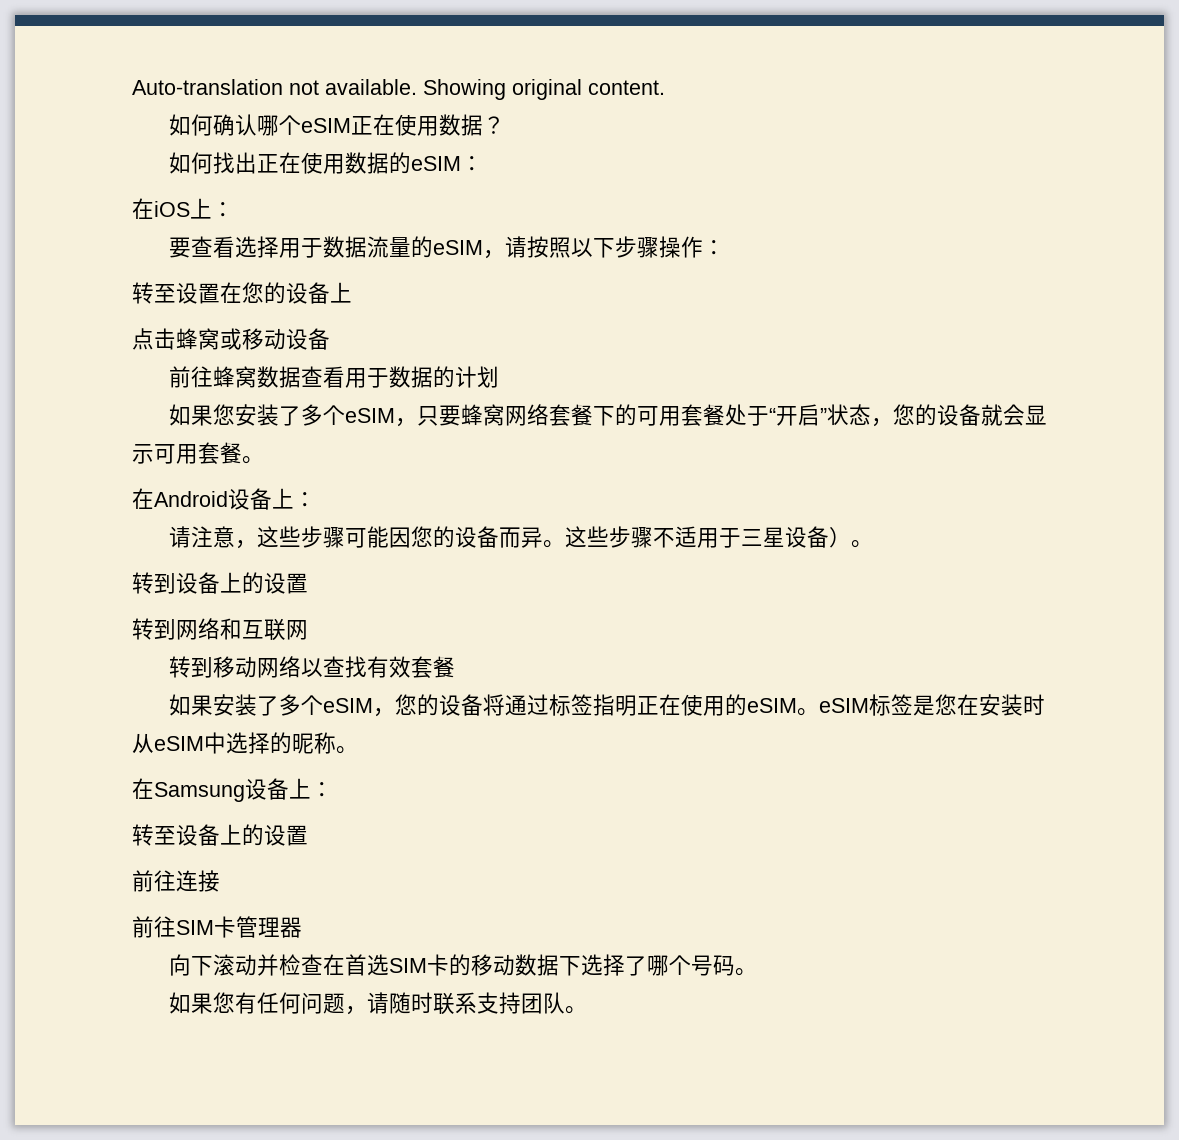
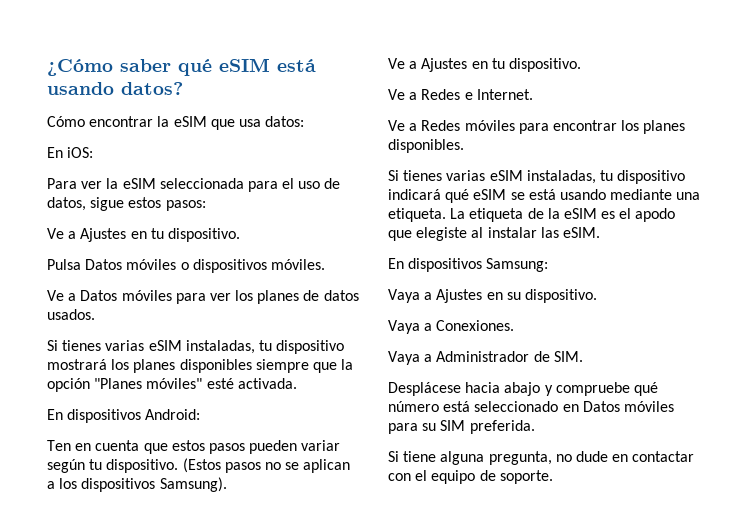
- Auto-translation not available. Showing original content.
- 如何确认哪个eSIM正在使用数据？
- 如何找出正在使用数据的eSIM：
- 在iOS上：
- 要查看选择用于数据流量的eSIM，请按照以下步骤操作：
- 转至设置在您的设备上
- 点击蜂窝或移动设备
- 前往蜂窝数据查看用于数据的计划
- 如果您安装了多个eSIM，只要蜂窝网络套餐下的可用套餐处于“开启”状态，您的设备就会显示可用套餐。
- 在Android设备上：
- 请注意，这些步骤可能因您的设备而异。这些步骤不适用于三星设备）。
- 转到设备上的设置
- 转到网络和互联网
- 转到移动网络以查找有效套餐
- 如果安装了多个eSIM，您的设备将通过标签指明正在使用的eSIM。eSIM标签是您在安装时从eSIM中选择的昵称。
- 在Samsung设备上：
- 转至设备上的设置
- 前往连接
- 前往SIM卡管理器
- 向下滚动并检查在首选SIM卡的移动数据下选择了哪个号码。
- 如果您有任何问题，请随时联系支持团队。
+ ¿Cómo saber qué eSIM está usando datos?
+ Cómo encontrar la eSIM que usa datos:
+ En iOS:
+ Para ver la eSIM seleccionada para el uso de datos, sigue estos pasos:
+ Ve a Ajustes en tu dispositivo.
+ Pulsa Datos móviles o dispositivos móviles.
+ Ve a Datos móviles para ver los planes de datos usados.
+ Si tienes varias eSIM instaladas, tu dispositivo mostrará los planes disponibles siempre que la opción "Planes móviles" esté activada.
+ En dispositivos Android:
+ Ten en cuenta que estos pasos pueden variar según tu dispositivo. (Estos pasos no se aplican a los dispositivos Samsung).
+ Ve a Ajustes en tu dispositivo.
+ Ve a Redes e Internet.
+ Ve a Redes móviles para encontrar los planes disponibles.
+ Si tienes varias eSIM instaladas, tu dispositivo indicará qué eSIM se está usando mediante una etiqueta. La etiqueta de la eSIM es el apodo que elegiste al instalar las eSIM.
+ En dispositivos Samsung:
+ Vaya a Ajustes en su dispositivo.
+ Vaya a Conexiones.
+ Vaya a Administrador de SIM.
+ Desplácese hacia abajo y compruebe qué número está seleccionado en Datos móviles para su SIM preferida.
+ Si tiene alguna pregunta, no dude en contactar con el equipo de soporte.

